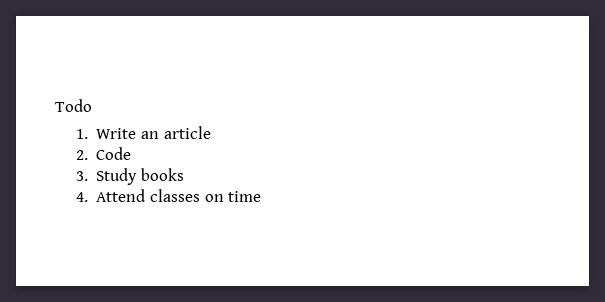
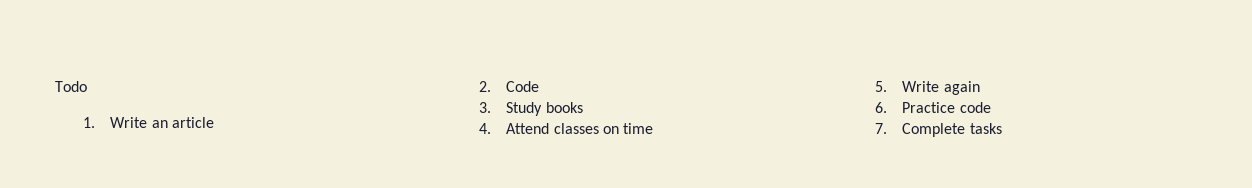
+ 5. Write again
+ 6. Practice code
+ 7. Complete tasks

